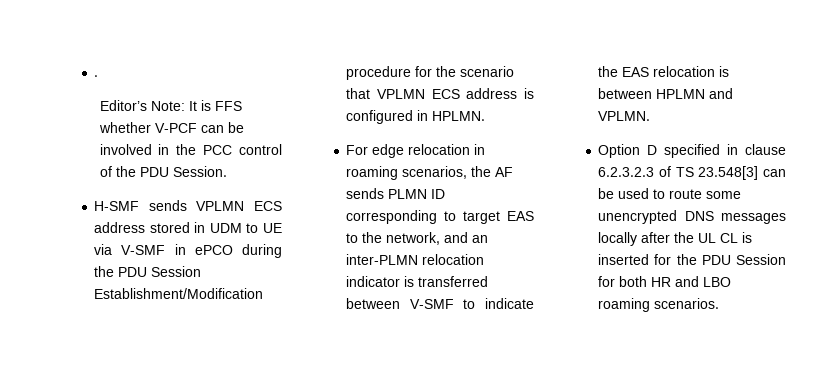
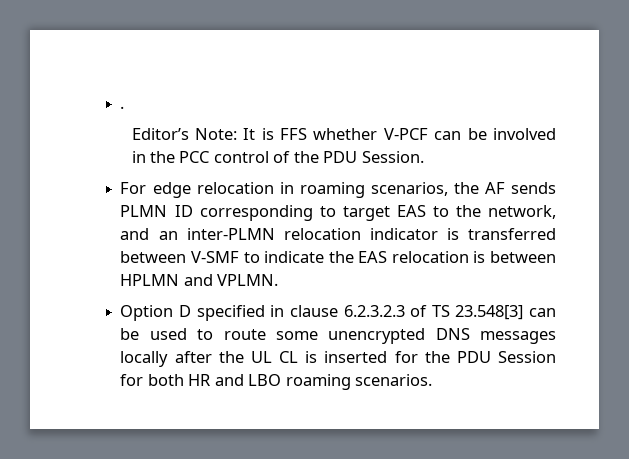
- H-SMF sends VPLMN ECS address stored in UDM to UE via V-SMF in ePCO during the PDU Session Establishment/Modification procedure for the scenario that VPLMN ECS address is configured in HPLMN.

